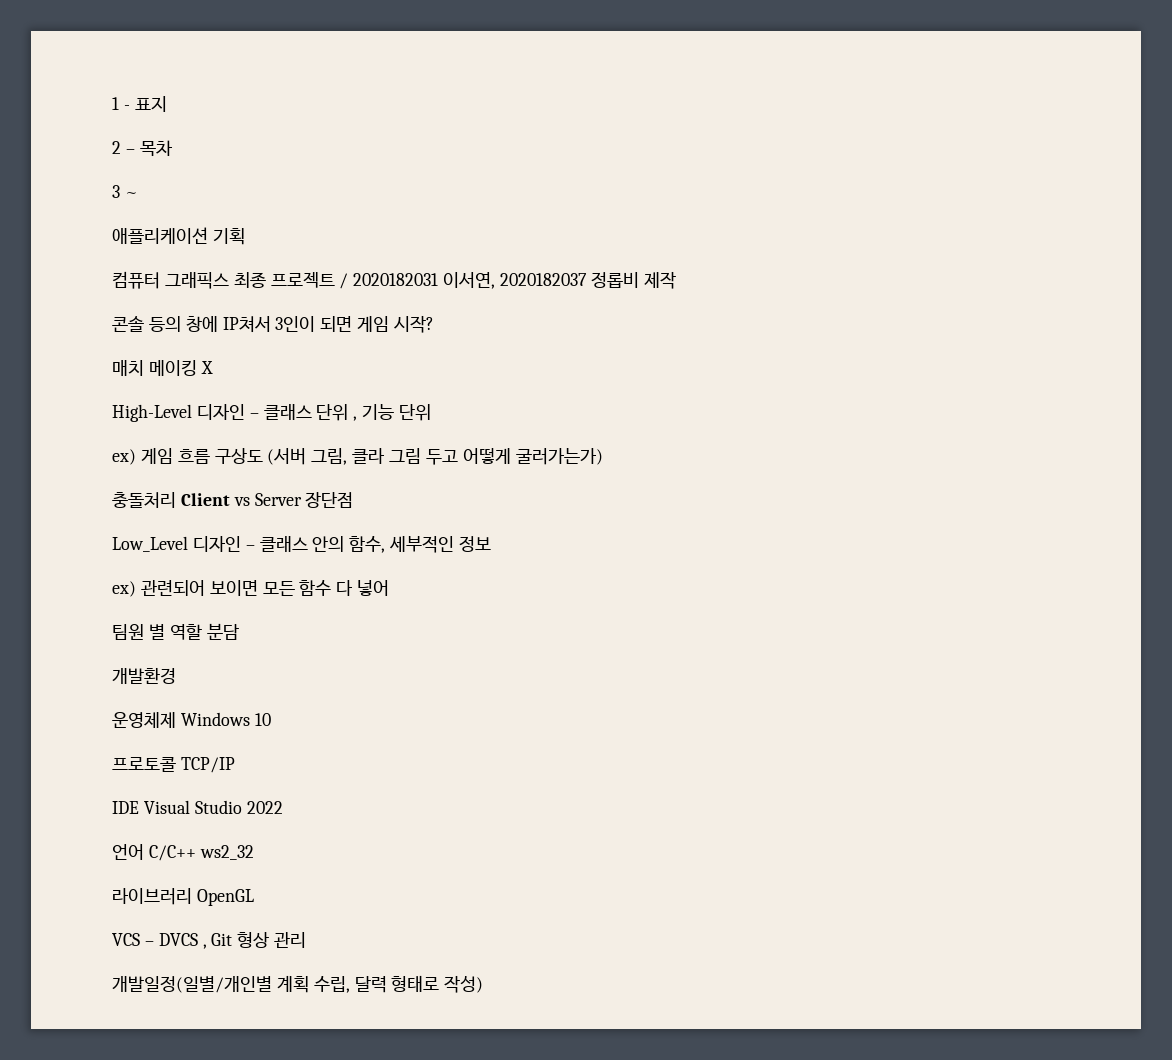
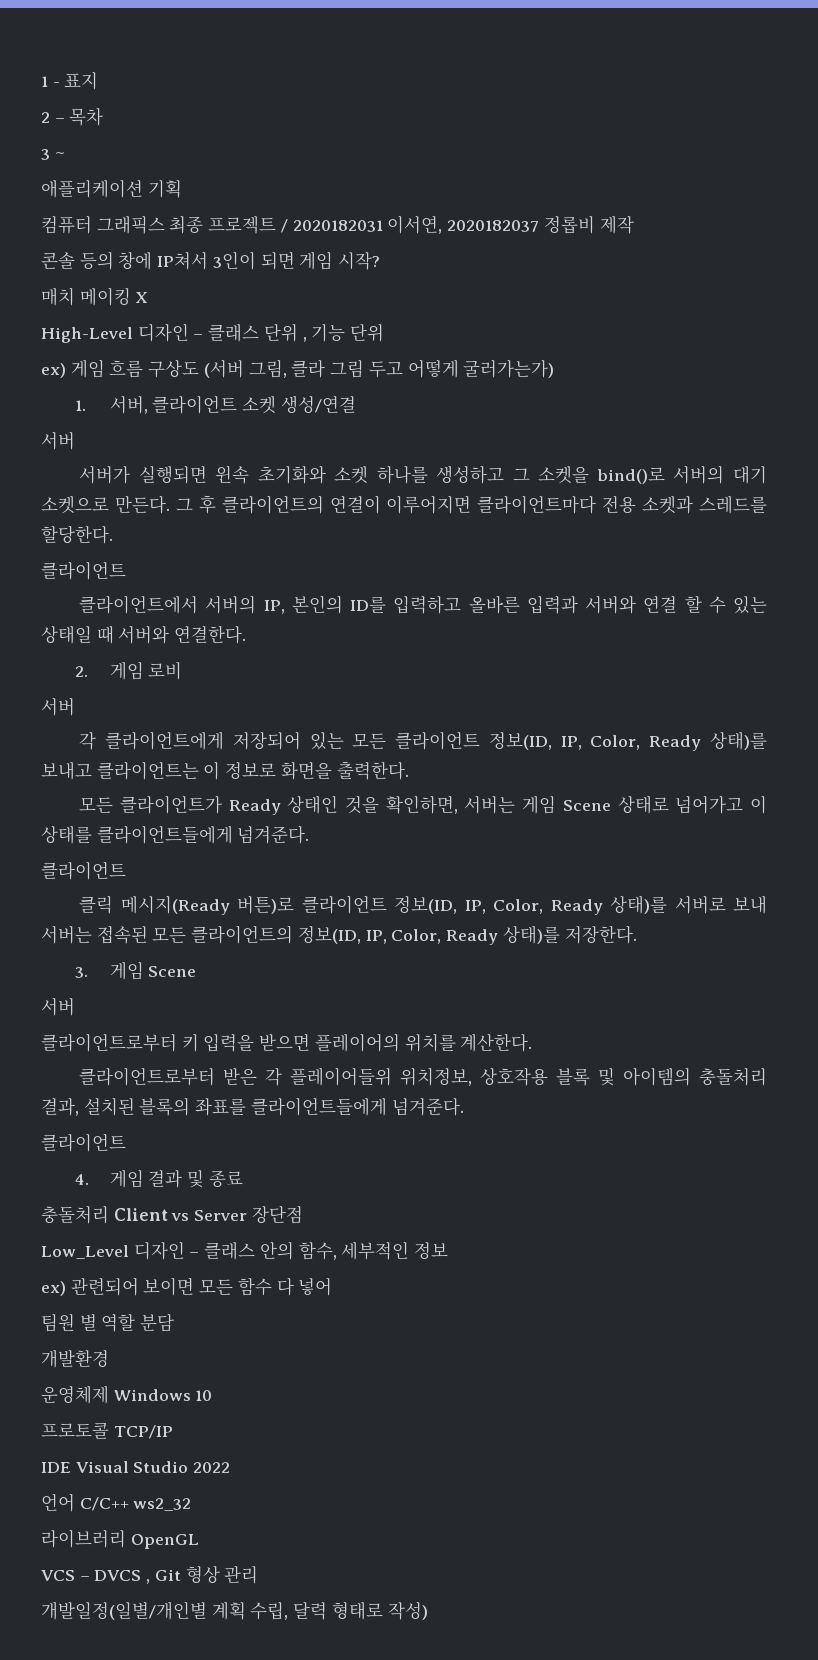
+ 1. 서버, 클라이언트 소켓 생성/연결
+ 서버
+ 서버가 실행되면 윈속 초기화와 소켓 하나를 생성하고 그 소켓을 bind()로 서버의 대기 소켓으로 만든다. 그 후 클라이언트의 연결이 이루어지면 클라이언트마다 전용 소켓과 스레드를 할당한다.
+ 클라이언트
+ 클라이언트에서 서버의 IP, 본인의 ID를 입력하고 올바른 입력과 서버와 연결 할 수 있는 상태일 때 서버와 연결한다.
+ 2. 게임 로비
+ 서버
+ 각 클라이언트에게 저장되어 있는 모든 클라이언트 정보(ID, IP, Color, Ready 상태)를 보내고 클라이언트는 이 정보로 화면을 출력한다.
+ 모든 클라이언트가 Ready 상태인 것을 확인하면, 서버는 게임 Scene 상태로 넘어가고 이 상태를 클라이언트들에게 넘겨준다.
+ 클라이언트
+ 클릭 메시지(Ready 버튼)로 클라이언트 정보(ID, IP, Color, Ready 상태)를 서버로 보내 서버는 접속된 모든 클라이언트의 정보(ID, IP, Color, Ready 상태)를 저장한다.
+ 3. 게임 Scene
+ 서버
+ 클라이언트로부터 키 입력을 받으면 플레이어의 위치를 계산한다.
+ 클라이언트로부터 받은 각 플레이어들위 위치정보, 상호작용 블록 및 아이템의 충돌처리 결과, 설치된 블록의 좌표를 클라이언트들에게 넘겨준다.
+ 클라이언트
+ 4. 게임 결과 및 종료

